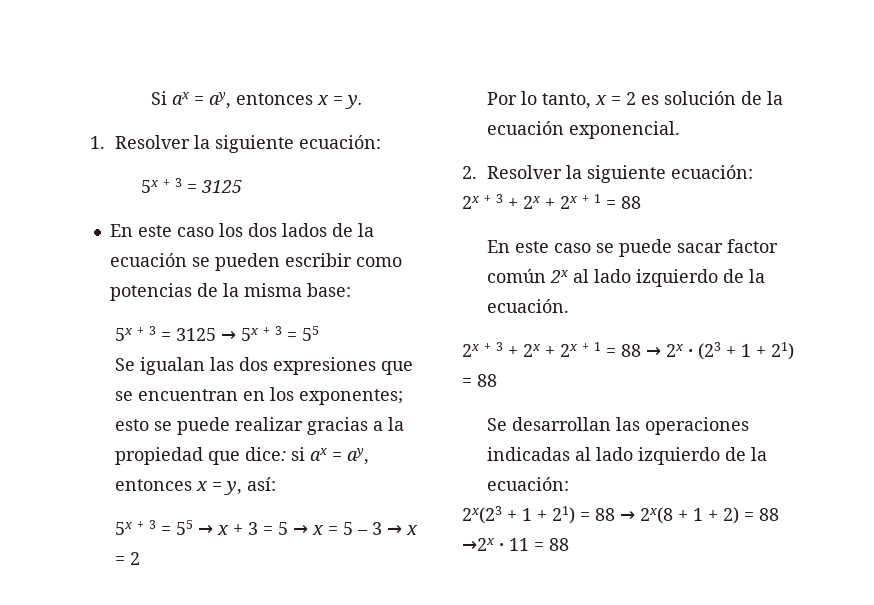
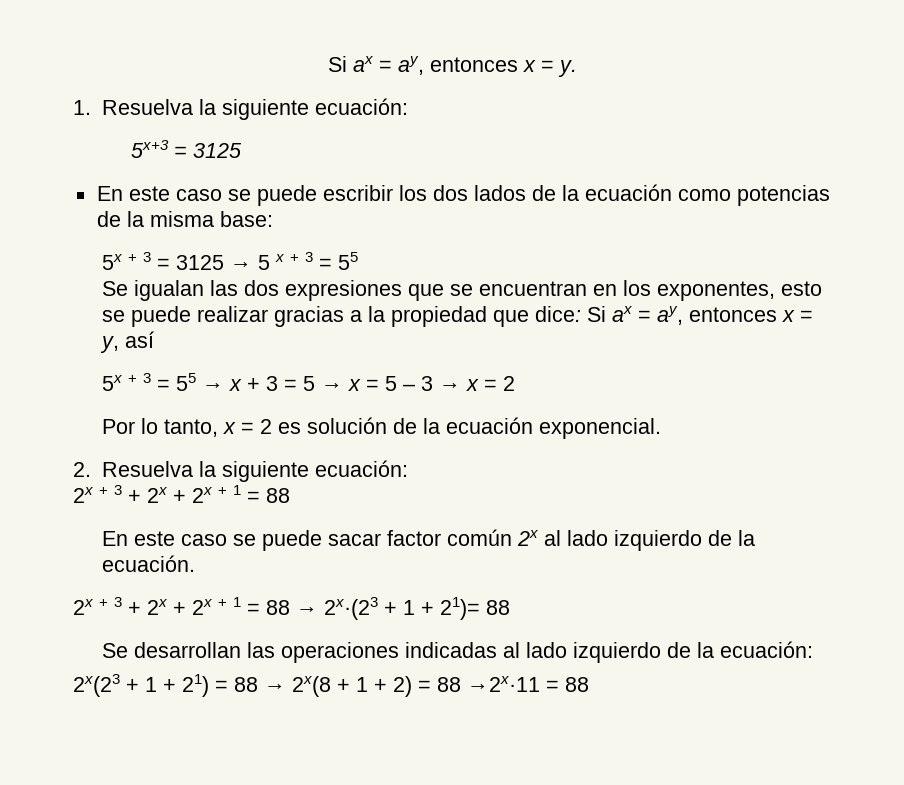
- 1. Resolver la siguiente ecuación:
- 5x + 3 = 3125
+ 1. Resuelva la siguiente ecuación:
+ 5x+3 = 3125
- En este caso los dos lados de la ecuación se pueden escribir como potencias de la misma base:
+ En este caso se puede escribir los dos lados de la ecuación como potencias de la misma base:
- 5x + 3 = 3125 → 5x + 3 = 55
+ 5x + 3 = 3125 → 5 x + 3 = 55
- Se igualan las dos expresiones que se encuentran en los exponentes; esto se puede realizar gracias a la propiedad que dice: si ax = ay, entonces x = y, así:
+ Se igualan las dos expresiones que se encuentran en los exponentes, esto se puede realizar gracias a la propiedad que dice: Si ax = ay, entonces x = y, así
- 2. Resolver la siguiente ecuación:
+ 2. Resuelva la siguiente ecuación:
- 2x + 3 + 2x + 2x + 1 = 88 → 2x · (23 + 1 + 21) = 88
+ 2x + 3 + 2x + 2x + 1 = 88 → 2x·(23 + 1 + 21)= 88
- 2x(23 + 1 + 21) = 88 → 2x(8 + 1 + 2) = 88 →2x · 11 = 88
+ 2x(23 + 1 + 21) = 88 → 2x(8 + 1 + 2) = 88 →2x·11 = 88

